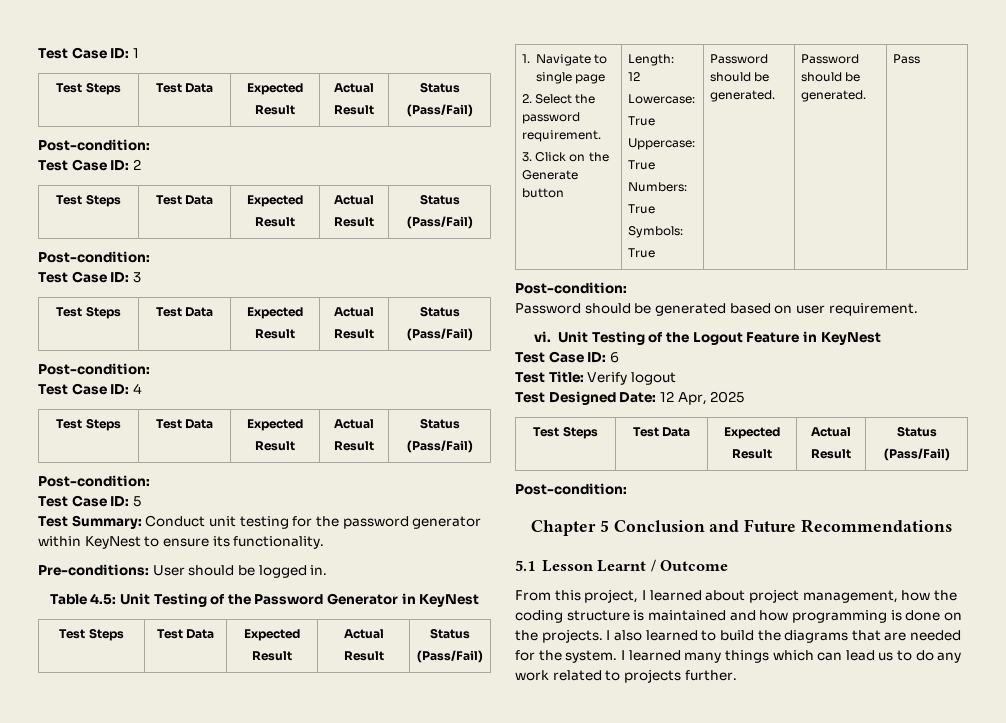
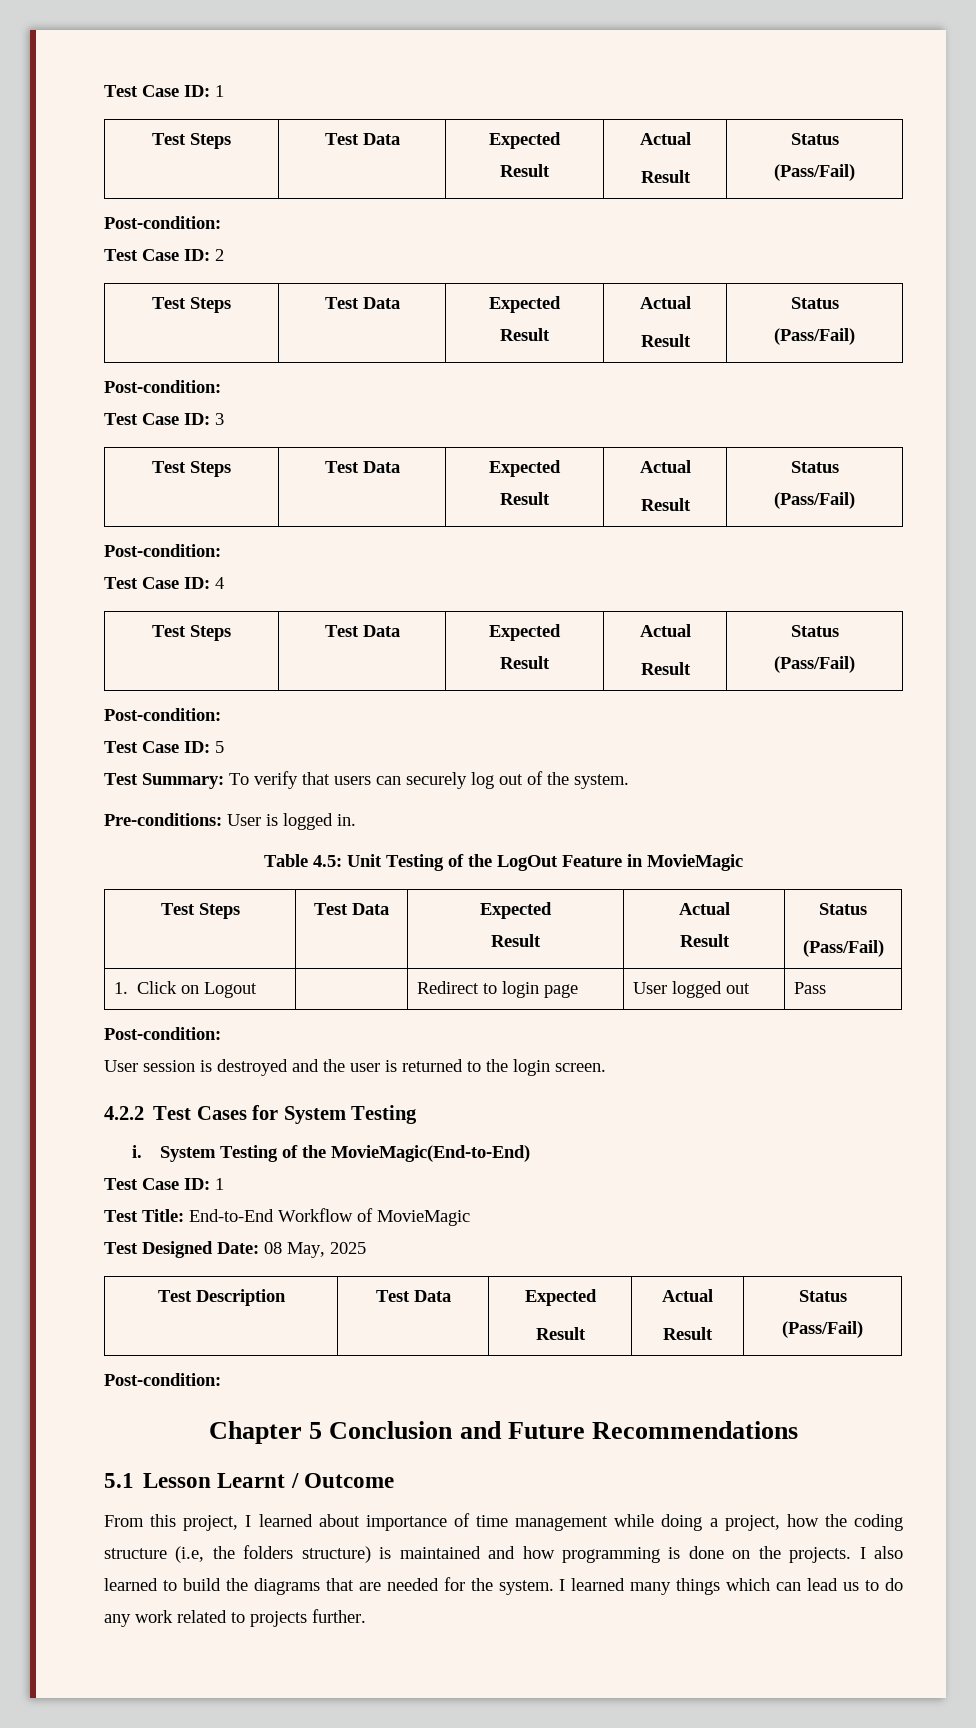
- Test Summary: Conduct unit testing for the password generator within KeyNest to ensure its functionality.
+ Test Summary: To verify that users can securely log out of the system.
- Pre-conditions: User should be logged in.
+ Pre-conditions: User is logged in.
- Table 4.5: Unit Testing of the Password Generator in KeyNest
+ Table 4.5: Unit Testing of the LogOut Feature in MovieMagic
- 1. Navigate to single page
- 2. Select the password requirement.
- 3. Click on the Generate button | Length:
- 12
- Lowercase:
- True
- Uppercase:
- True
- Numbers:
- True
- Symbols:
- True | Password should be generated. | Password should be generated. | Pass
+ 1. Click on Logout | | Redirect to login page | User logged out | Pass
  Post-condition:
- Password should be generated based on user requirement.
- vi. Unit Testing of the Logout Feature in KeyNest
- Test Case ID: 6
+ User session is destroyed and the user is returned to the login screen.
+ 4.2.2 Test Cases for System Testing
+ i. System Testing of the MovieMagic(End-to-End)
+ Test Case ID: 1
- Test Title: Verify logout
+ Test Title: End-to-End Workflow of MovieMagic
- Test Designed Date: 12 Apr, 2025
- Test Steps | Test Data | Expected
+ Test Designed Date: 08 May, 2025
+ Test Description | Test Data | Expected
- From this project, I learned about project management, how the coding structure is maintained and how programming is done on the projects.
+ From this project, I learned about importance of time management while doing a project, how the coding structure (i.e, the folders structure) is maintained and how programming is done on the projects.

